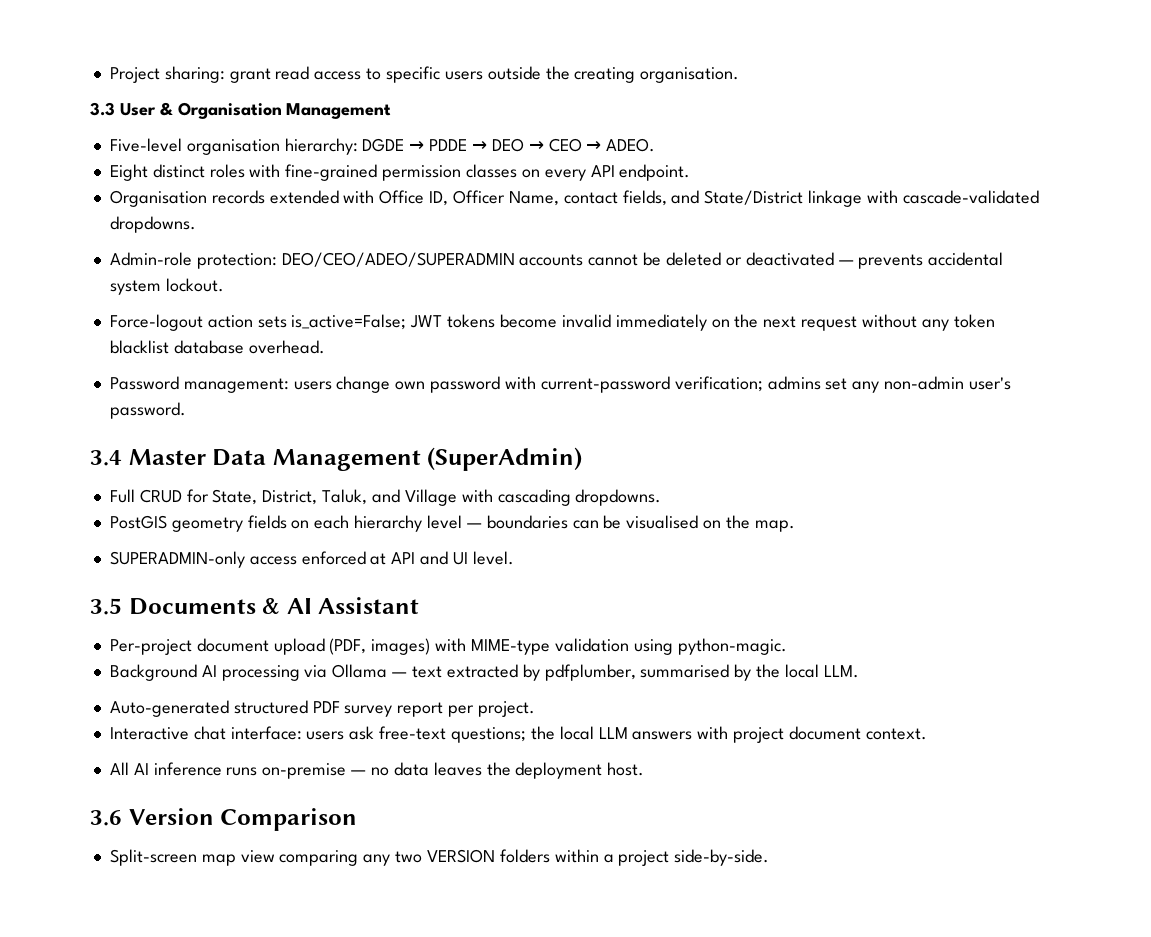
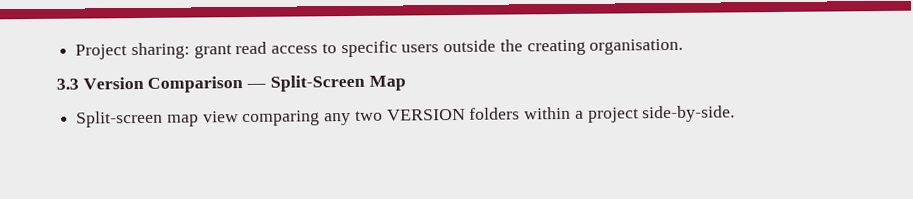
- 3.3 User & Organisation Management
- Five-level organisation hierarchy: DGDE → PDDE → DEO → CEO → ADEO.
- Eight distinct roles with fine-grained permission classes on every API endpoint.
- Organisation records extended with Office ID, Officer Name, contact fields, and State/District linkage with cascade-validated dropdowns.
- Admin-role protection: DEO/CEO/ADEO/SUPERADMIN accounts cannot be deleted or deactivated — prevents accidental system lockout.
- Force-logout action sets is_active=False; JWT tokens become invalid immediately on the next request without any token blacklist database overhead.
- Password management: users change own password with current-password verification; admins set any non-admin user's password.
- 3.4 Master Data Management (SuperAdmin)
- Full CRUD for State, District, Taluk, and Village with cascading dropdowns.
- PostGIS geometry fields on each hierarchy level — boundaries can be visualised on the map.
- SUPERADMIN-only access enforced at API and UI level.
- 3.5 Documents & AI Assistant
- Per-project document upload (PDF, images) with MIME-type validation using python-magic.
- Background AI processing via Ollama — text extracted by pdfplumber, summarised by the local LLM.
- Auto-generated structured PDF survey report per project.
- Interactive chat interface: users ask free-text questions; the local LLM answers with project document context.
- All AI inference runs on-premise — no data leaves the deployment host.
- 3.6 Version Comparison
+ 3.3 Version Comparison — Split-Screen Map

